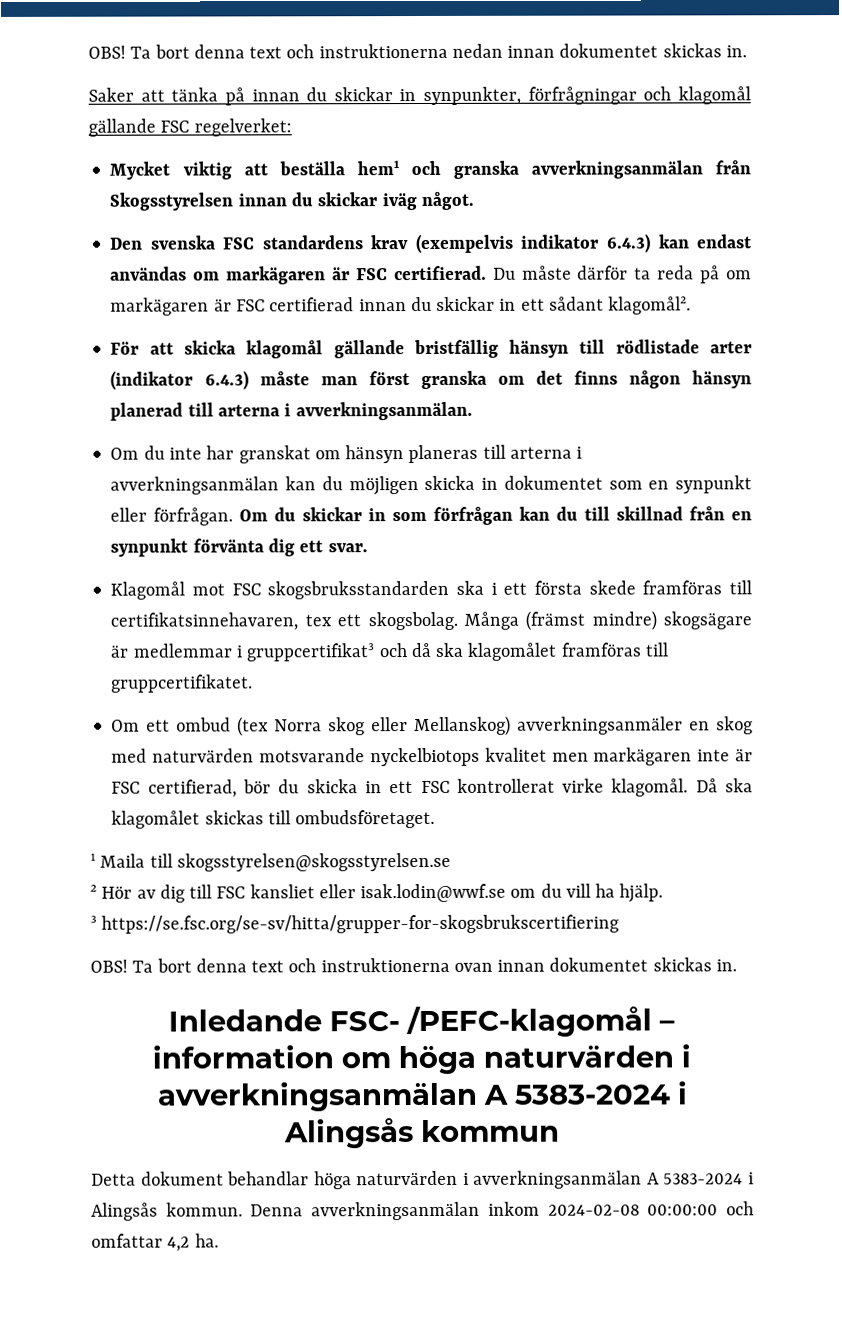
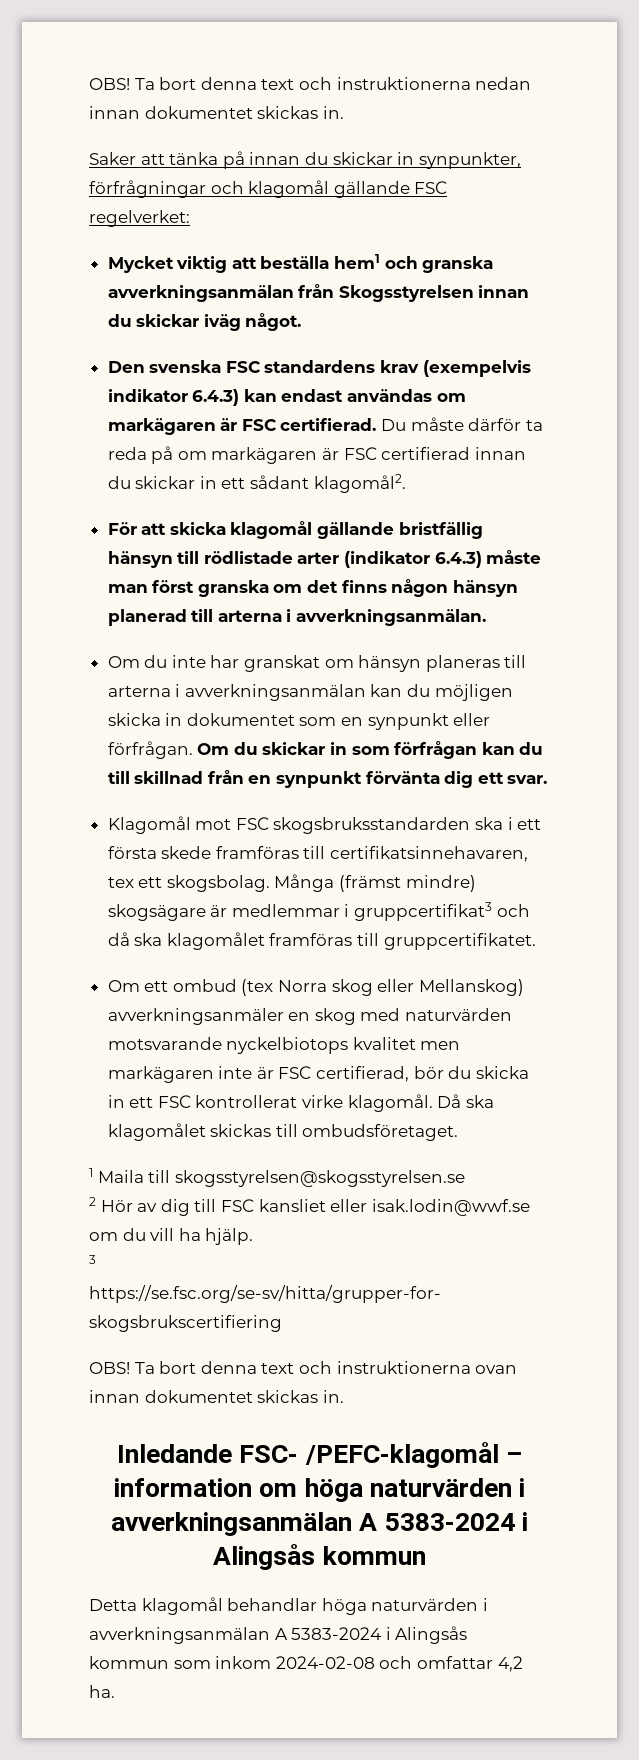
- Detta dokument behandlar höga naturvärden i avverkningsanmälan A 5383-2024 i Alingsås kommun. Denna avverkningsanmälan inkom 2024-02-08 00:00:00 och omfattar 4,2 ha.
+ Detta klagomål behandlar höga naturvärden i avverkningsanmälan A 5383-2024 i Alingsås kommun som inkom 2024-02-08 och omfattar 4,2 ha.

